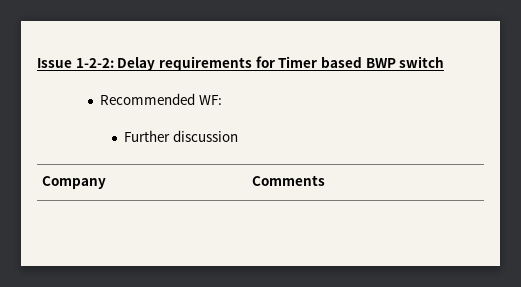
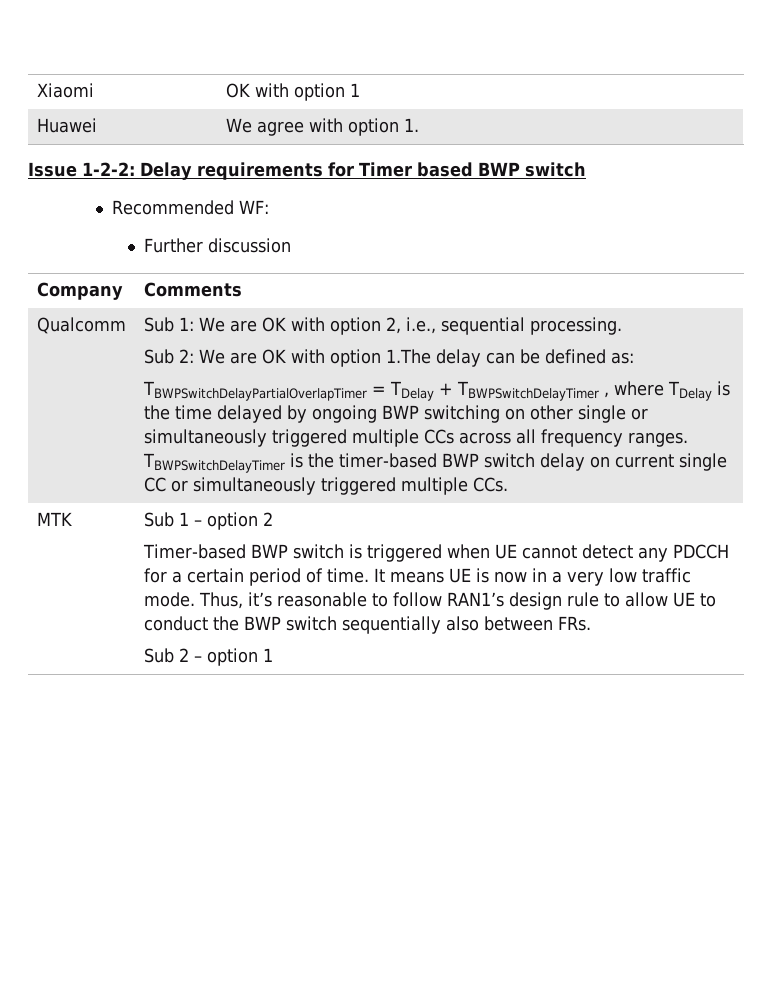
+ Xiaomi | OK with option 1
+ Huawei | We agree with option 1.
+ Qualcomm | Sub 1: We are OK with option 2, i.e., sequential processing.
+ Sub 2: We are OK with option 1.The delay can be defined as:
+ TBWPSwitchDelayPartialOverlapTimer = TDelay + TBWPSwitchDelayTimer , where TDelay is the time delayed by ongoing BWP switching on other single or simultaneously triggered multiple CCs across all frequency ranges. TBWPSwitchDelayTimer is the timer-based BWP switch delay on current single CC or simultaneously triggered multiple CCs.
+ MTK | Sub 1 – option 2
+ Timer-based BWP switch is triggered when UE cannot detect any PDCCH for a certain period of time. It means UE is now in a very low traffic mode. Thus, it’s reasonable to follow RAN1’s design rule to allow UE to conduct the BWP switch sequentially also between FRs.
+ Sub 2 – option 1

